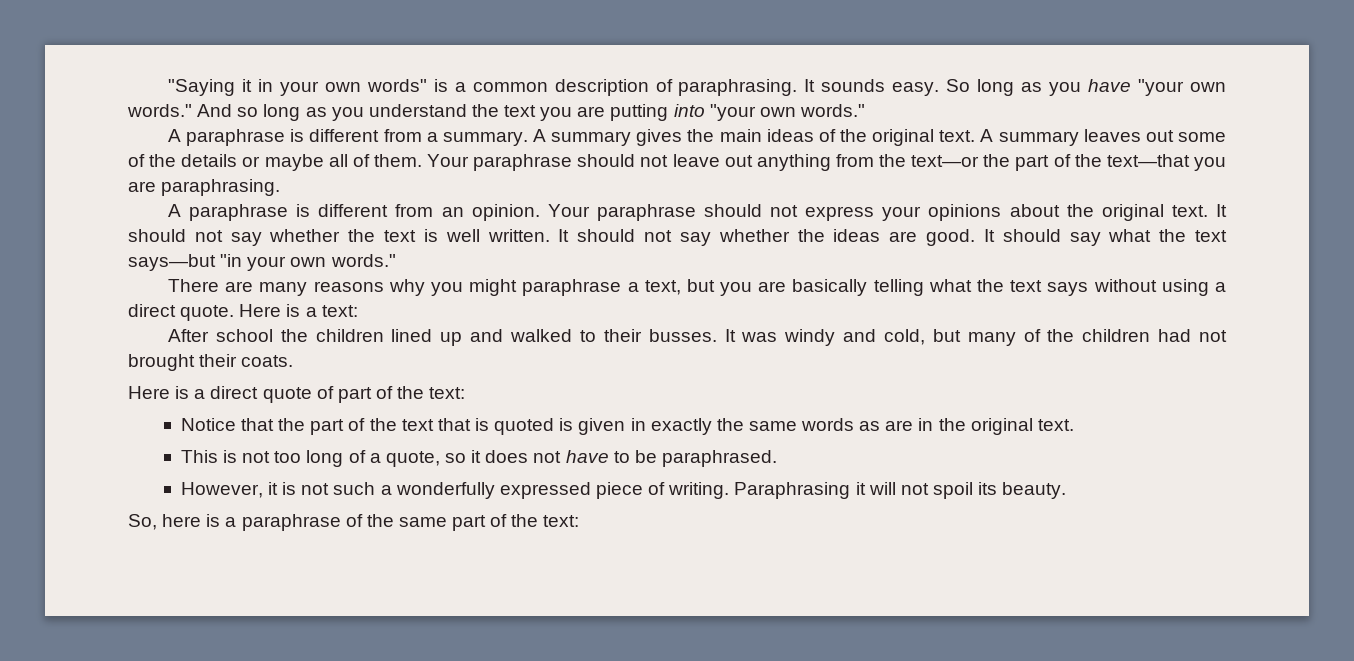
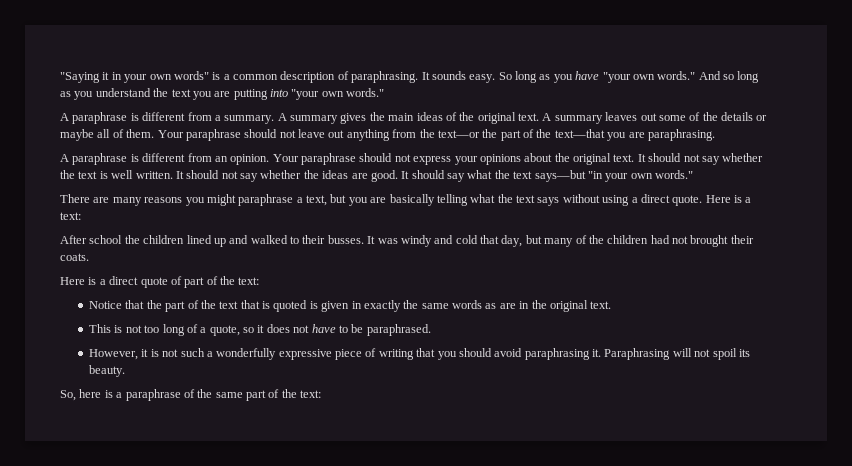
- There are many reasons why you might paraphrase a text, but you are basically telling what the text says without using a direct quote.
+ There are many reasons you might paraphrase a text, but you are basically telling what the text says without using a direct quote.
- It was windy and cold, but many of the children had not brought their coats.
+ It was windy and cold that day, but many of the children had not brought their coats.
- However, it is not such a wonderfully expressed piece of writing. Paraphrasing it will not spoil its beauty.
+ However, it is not such a wonderfully expressive piece of writing that you should avoid paraphrasing it. Paraphrasing will not spoil its beauty.

